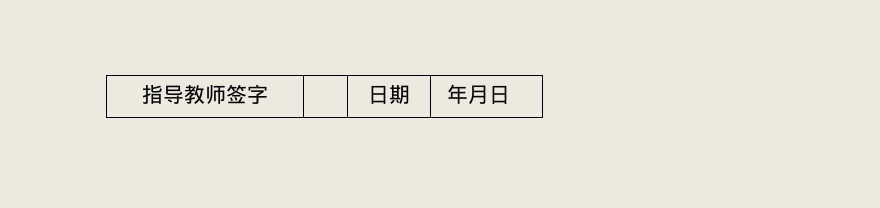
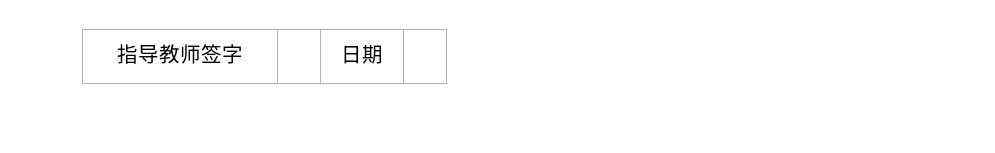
- 指导教师签字 | | 日期 | 年月日
+ 指导教师签字 | | 日期 |

